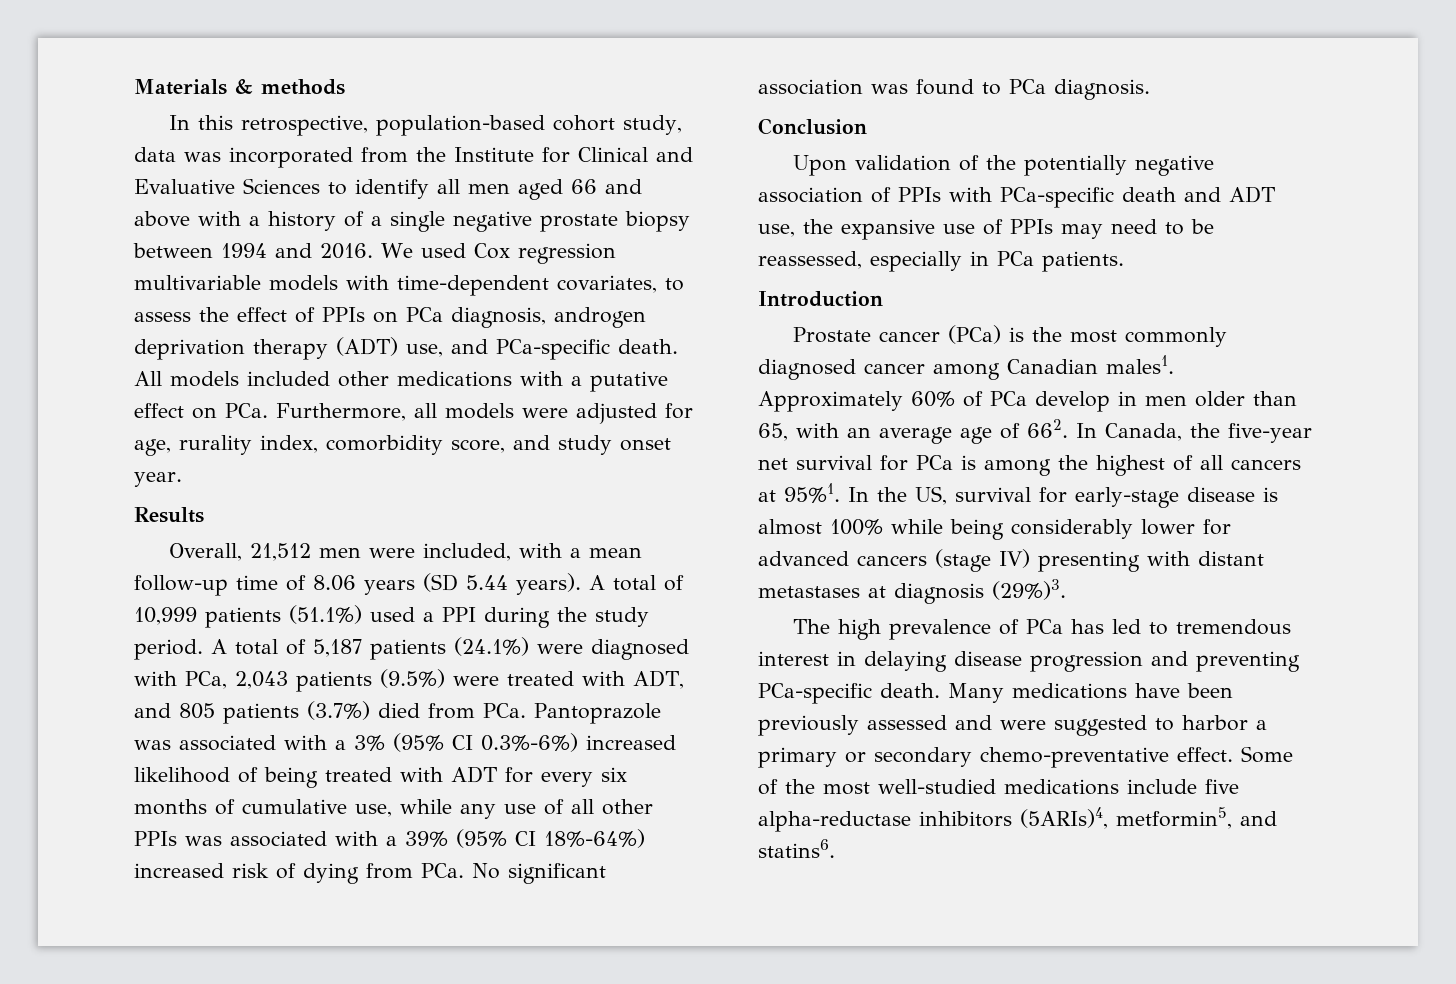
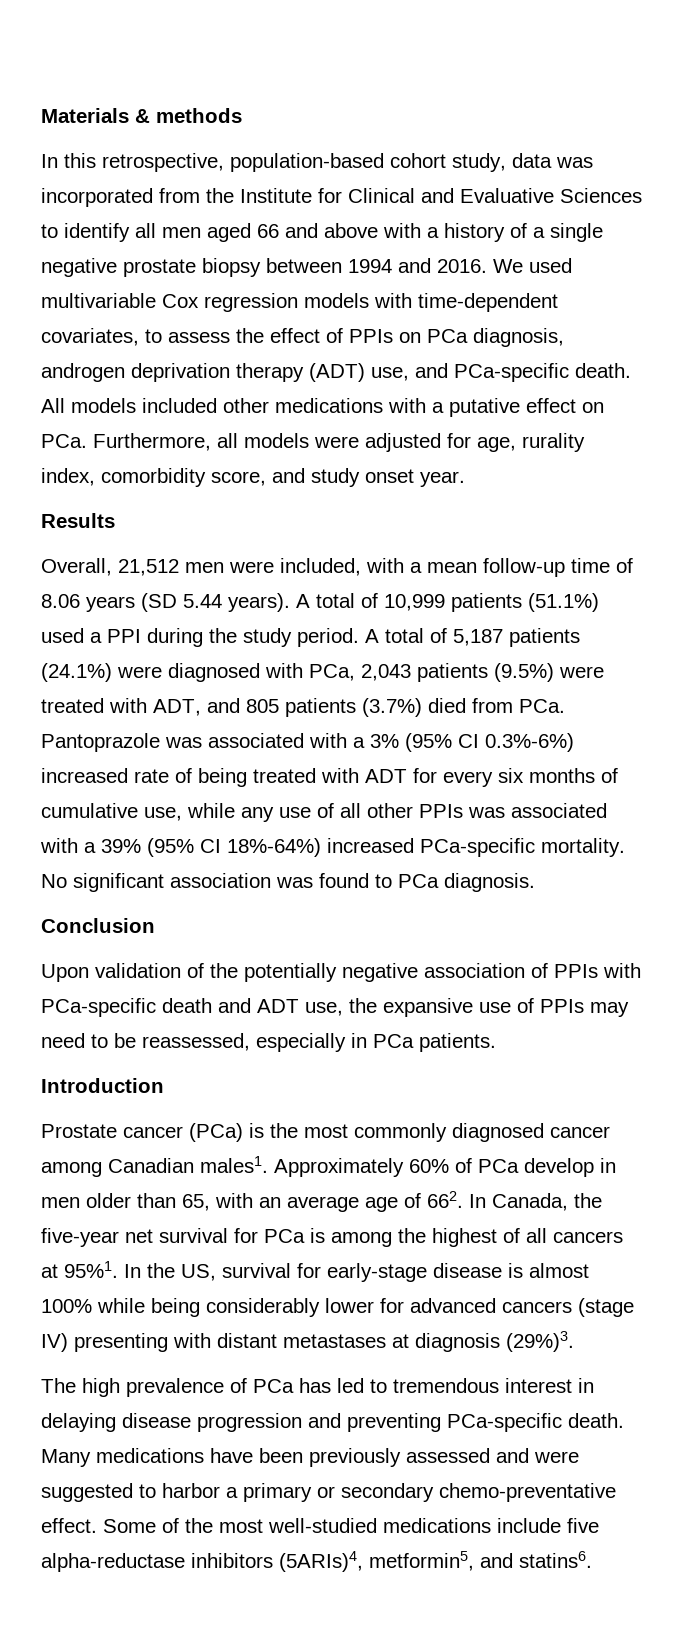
- We used Cox regression multivariable models with time-dependent covariates, to assess the effect of PPIs on PCa diagnosis, androgen deprivation therapy (ADT) use, and PCa-specific death.
+ We used multivariable Cox regression models with time-dependent covariates, to assess the effect of PPIs on PCa diagnosis, androgen deprivation therapy (ADT) use, and PCa-specific death.
- A total of 5,187 patients (24.1%) were diagnosed with PCa, 2,043 patients (9.5%) were treated with ADT, and 805 patients (3.7%) died from PCa. Pantoprazole was associated with a 3% (95% CI 0.3%-6%) increased likelihood of being treated with ADT for every six months of cumulative use, while any use of all other PPIs was associated with a 39% (95% CI 18%-64%) increased risk of dying from PCa. No significant association was found to PCa diagnosis.
+ A total of 5,187 patients (24.1%) were diagnosed with PCa, 2,043 patients (9.5%) were treated with ADT, and 805 patients (3.7%) died from PCa. Pantoprazole was associated with a 3% (95% CI 0.3%-6%) increased rate of being treated with ADT for every six months of cumulative use, while any use of all other PPIs was associated with a 39% (95% CI 18%-64%) increased PCa-specific mortality. No significant association was found to PCa diagnosis.

